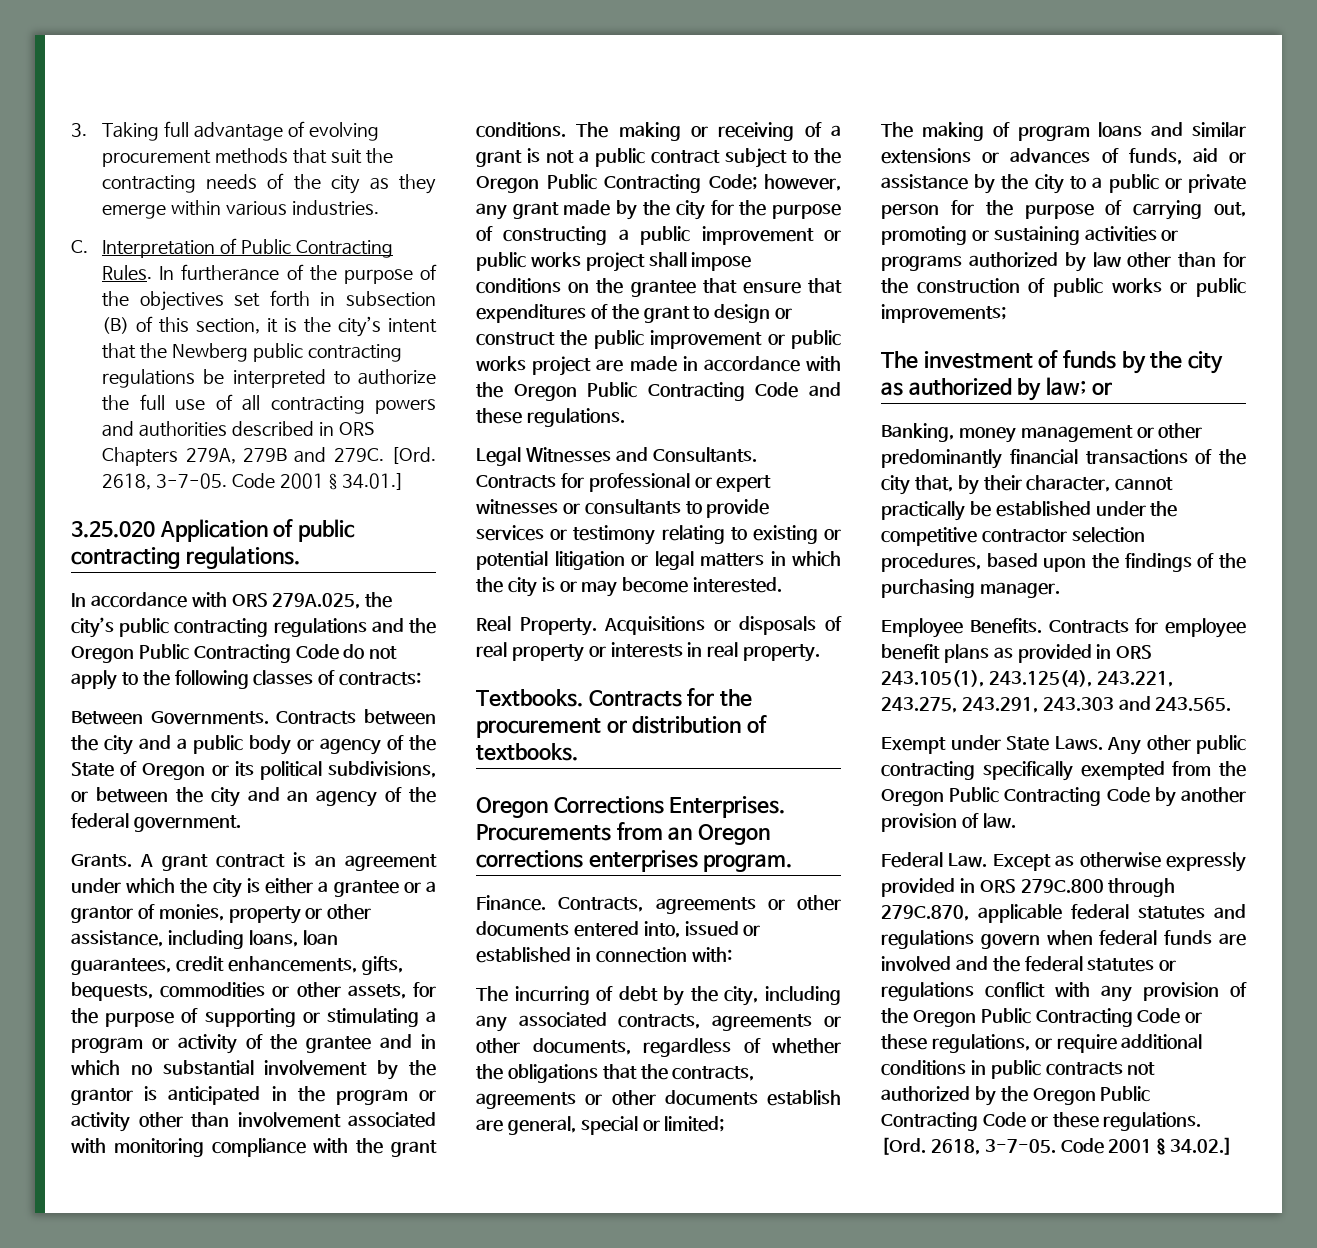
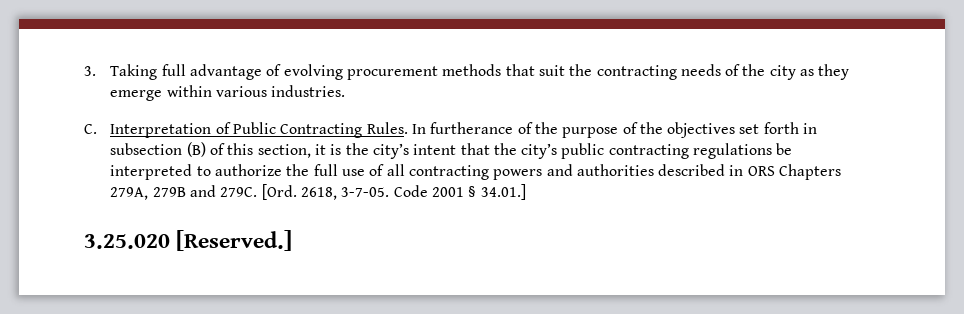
- In furtherance of the purpose of the objectives set forth in subsection (B) of this section, it is the city’s intent that the Newberg public contracting regulations be interpreted to authorize the full use of all contracting powers and authorities described in ORS Chapters 279A, 279B and 279C.
+ In furtherance of the purpose of the objectives set forth in subsection (B) of this section, it is the city’s intent that the city’s public contracting regulations be interpreted to authorize the full use of all contracting powers and authorities described in ORS Chapters 279A, 279B and 279C.
- 3.25.020 Application of public contracting regulations.
- In accordance with ORS 279A.025, the city’s public contracting regulations and the Oregon Public Contracting Code do not apply to the following classes of contracts:
- Between Governments. Contracts between the city and a public body or agency of the State of Oregon or its political subdivisions, or between the city and an agency of the federal government.
- Grants. A grant contract is an agreement under which the city is either a grantee or a grantor of monies, property or other assistance, including loans, loan guarantees, credit enhancements, gifts, bequests, commodities or other assets, for the purpose of supporting or stimulating a program or activity of the grantee and in which no substantial involvement by the grantor is anticipated in the program or activity other than involvement associated with monitoring compliance with the grant conditions. The making or receiving of a grant is not a public contract subject to the Oregon Public Contracting Code; however, any grant made by the city for the purpose of constructing a public improvement or public works project shall impose conditions on the grantee that ensure that expenditures of the grant to design or construct the public improvement or public works project are made in accordance with the Oregon Public Contracting Code and these regulations.
- Legal Witnesses and Consultants. Contracts for professional or expert witnesses or consultants to provide services or testimony relating to existing or potential litigation or legal matters in which the city is or may become interested.
- Real Property. Acquisitions or disposals of real property or interests in real property.
- Textbooks. Contracts for the procurement or distribution of textbooks.
- Oregon Corrections Enterprises. Procurements from an Oregon corrections enterprises program.
- Finance. Contracts, agreements or other documents entered into, issued or established in connection with:
- The incurring of debt by the city, including any associated contracts, agreements or other documents, regardless of whether the obligations that the contracts, agreements or other documents establish are general, special or limited;
- The making of program loans and similar extensions or advances of funds, aid or assistance by the city to a public or private person for the purpose of carrying out, promoting or sustaining activities or programs authorized by law other than for the construction of public works or public improvements;
- The investment of funds by the city as authorized by law; or
- Banking, money management or other predominantly financial transactions of the city that, by their character, cannot practically be established under the competitive contractor selection procedures, based upon the findings of the purchasing manager.
- Employee Benefits. Contracts for employee benefit plans as provided in ORS 243.105(1), 243.125(4), 243.221, 243.275, 243.291, 243.303 and 243.565.
- Exempt under State Laws. Any other public contracting specifically exempted from the Oregon Public Contracting Code by another provision of law.
- Federal Law. Except as otherwise expressly provided in ORS 279C.800 through 279C.870, applicable federal statutes and regulations govern when federal funds are involved and the federal statutes or regulations conflict with any provision of the Oregon Public Contracting Code or these regulations, or require additional conditions in public contracts not authorized by the Oregon Public Contracting Code or these regulations. [Ord. 2618, 3-7-05. Code 2001 § 34.02.]
+ 3.25.020 [Reserved.]

